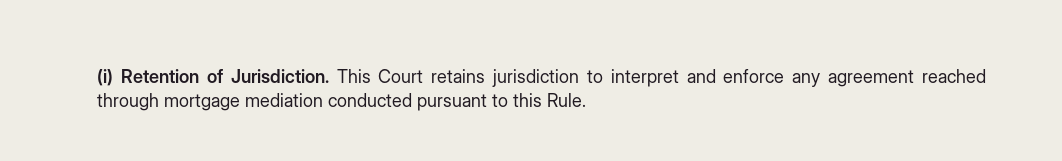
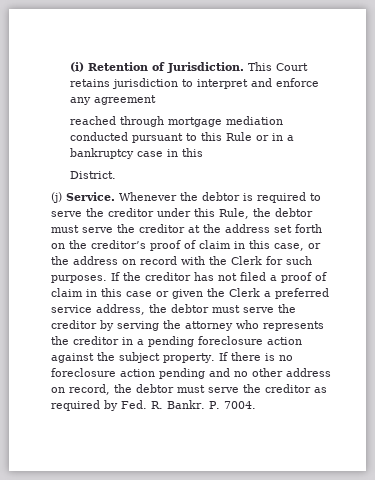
- This Court retains jurisdiction to interpret and enforce any agreement reached through mortgage mediation conducted pursuant to this Rule.
+ This Court retains jurisdiction to interpret and enforce any agreement
+ reached through mortgage mediation conducted pursuant to this Rule or in a bankruptcy case in this
+ District.
+ (j) Service. Whenever the debtor is required to serve the creditor under this Rule, the debtor must serve the creditor at the address set forth on the creditor’s proof of claim in this case, or the address on record with the Clerk for such purposes. If the creditor has not filed a proof of claim in this case or given the Clerk a preferred service address, the debtor must serve the creditor by serving the attorney who represents the creditor in a pending foreclosure action against the subject property. If there is no foreclosure action pending and no other address on record, the debtor must serve the creditor as required by Fed. R. Bankr. P. 7004.

